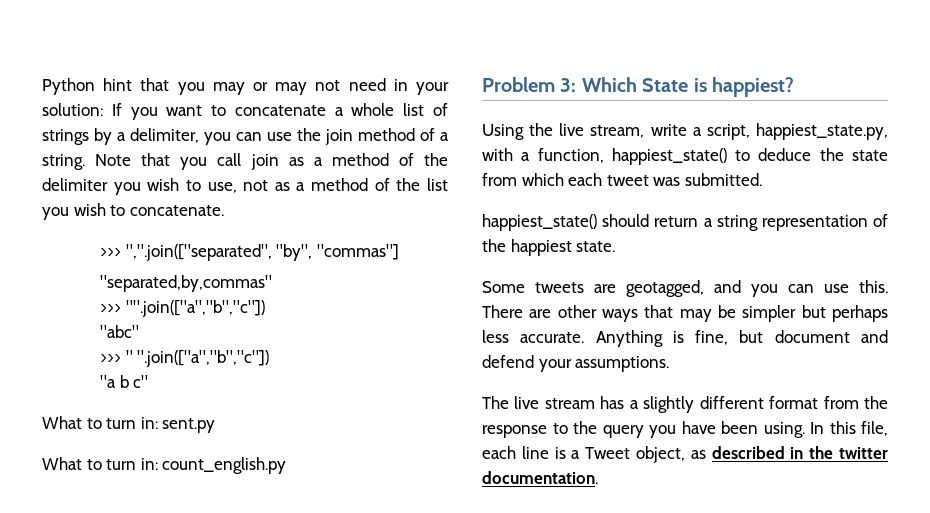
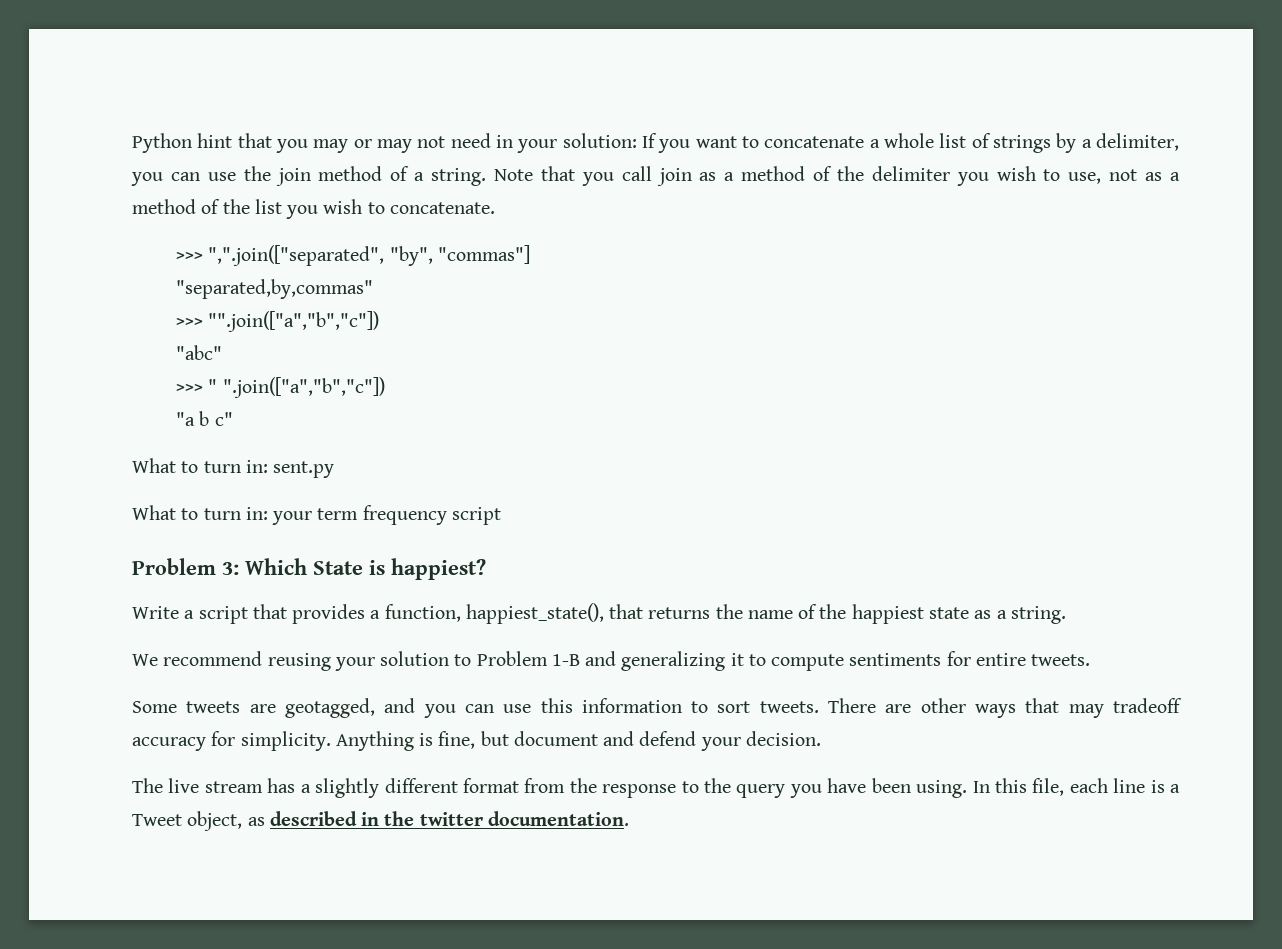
- What to turn in: count_english.py
+ What to turn in: your term frequency script
- Using the live stream, write a script, happiest_state.py, with a function, happiest_state() to deduce the state from which each tweet was submitted.
- happiest_state() should return a string representation of the happiest state.
+ Write a script that provides a function, happiest_state(), that returns the name of the happiest state as a string.
+ We recommend reusing your solution to Problem 1-B and generalizing it to compute sentiments for entire tweets.
- Some tweets are geotagged, and you can use this.
+ Some tweets are geotagged, and you can use this information to sort tweets.
- There are other ways that may be simpler but perhaps less accurate.
+ There are other ways that may tradeoff accuracy for simplicity.
- Anything is fine, but document and defend your assumptions.
+ Anything is fine, but document and defend your decision.

